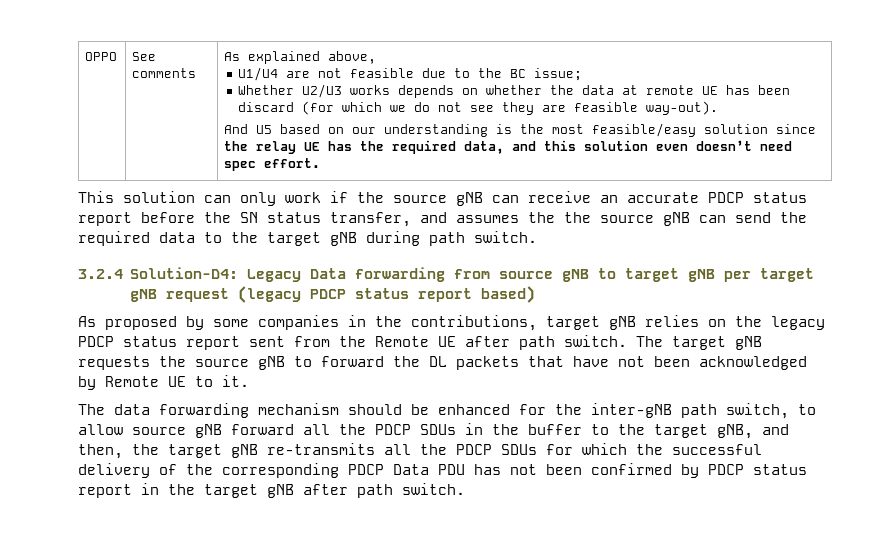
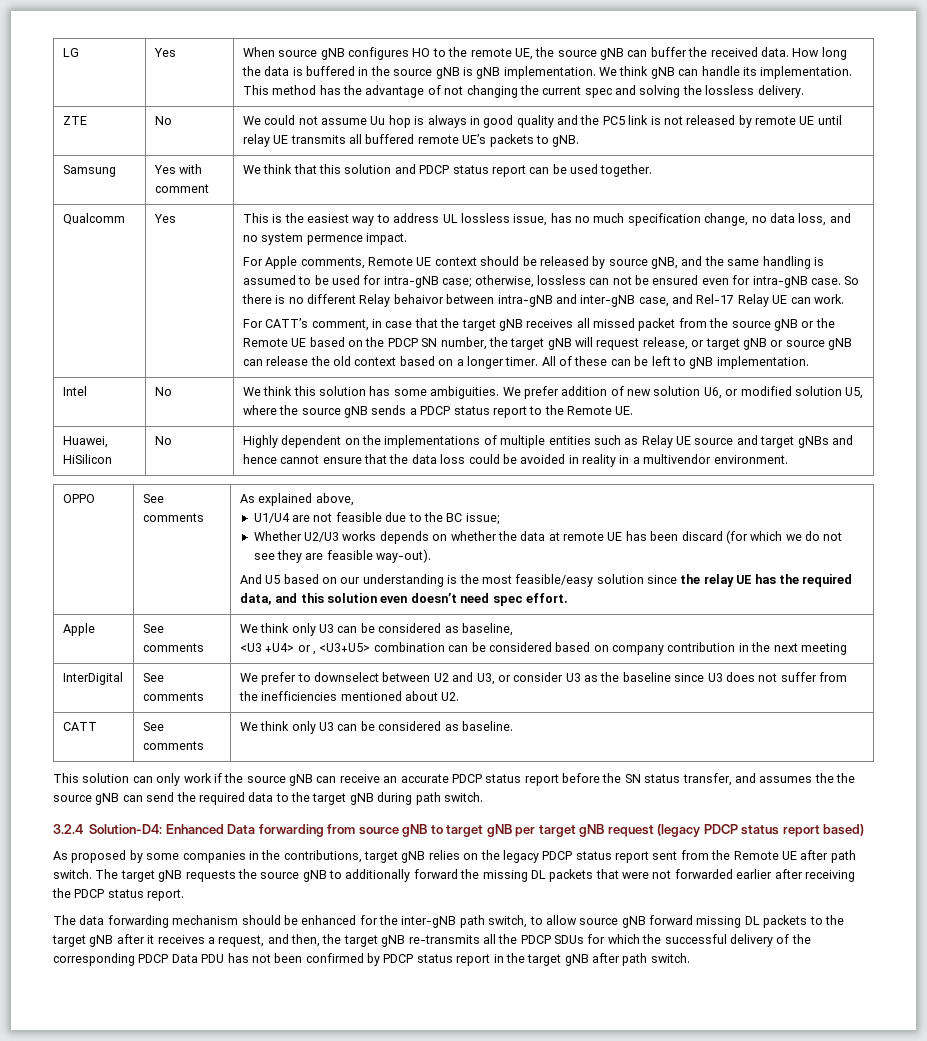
+ LG | Yes | When source gNB configures HO to the remote UE, the source gNB can buffer the received data. How long the data is buffered in the source gNB is gNB implementation. We think gNB can handle its implementation. This method has the advantage of not changing the current spec and solving the lossless delivery.
+ ZTE | No | We could not assume Uu hop is always in good quality and the PC5 link is not released by remote UE until relay UE transmits all buffered remote UE’s packets to gNB.
+ Samsung | Yes with comment | We think that this solution and PDCP status report can be used together.
+ Qualcomm | Yes | This is the easiest way to address UL lossless issue, has no much specification change, no data loss, and no system permence impact.
+ For Apple comments, Remote UE context should be released by source gNB, and the same handling is assumed to be used for intra-gNB case; otherwise, lossless can not be ensured even for intra-gNB case. So there is no different Relay behaivor between intra-gNB and inter-gNB case, and Rel-17 Relay UE can work.
+ For CATT’s comment, in case that the target gNB receives all missed packet from the source gNB or the Remote UE based on the PDCP SN number, the target gNB will request release, or target gNB or source gNB can release the old context based on a longer timer. All of these can be left to gNB implementation.
+ Intel | No | We think this solution has some ambiguities. We prefer addition of new solution U6, or modified solution U5, where the source gNB sends a PDCP status report to the Remote UE.
+ Huawei, HiSilicon | No | Highly dependent on the implementations of multiple entities such as Relay UE source and target gNBs and hence cannot ensure that the data loss could be avoided in reality in a multivendor environment.
+ Apple | See comments | We think only U3 can be considered as baseline,
+ <U3 +U4> or , <U3+U5> combination can be considered based on company contribution in the next meeting
+ InterDigital | See comments | We prefer to downselect between U2 and U3, or consider U3 as the baseline since U3 does not suffer from the inefficiencies mentioned about U2.
+ CATT | See comments | We think only U3 can be considered as baseline.
- 3.2.4 Solution-D4: Legacy Data forwarding from source gNB to target gNB per target gNB request (legacy PDCP status report based)
+ 3.2.4 Solution-D4: Enhanced Data forwarding from source gNB to target gNB per target gNB request (legacy PDCP status report based)
- The target gNB requests the source gNB to forward the DL packets that have not been acknowledged by Remote UE to it.
+ The target gNB requests the source gNB to additionally forward the missing DL packets that were not forwarded earlier after receiving the PDCP status report.
- The data forwarding mechanism should be enhanced for the inter-gNB path switch, to allow source gNB forward all the PDCP SDUs in the buffer to the target gNB, and then, the target gNB re-transmits all the PDCP SDUs for which the successful delivery of the corresponding PDCP Data PDU has not been confirmed by PDCP status report in the target gNB after path switch.
+ The data forwarding mechanism should be enhanced for the inter-gNB path switch, to allow source gNB forward missing DL packets to the target gNB after it receives a request, and then, the target gNB re-transmits all the PDCP SDUs for which the successful delivery of the corresponding PDCP Data PDU has not been confirmed by PDCP status report in the target gNB after path switch.

